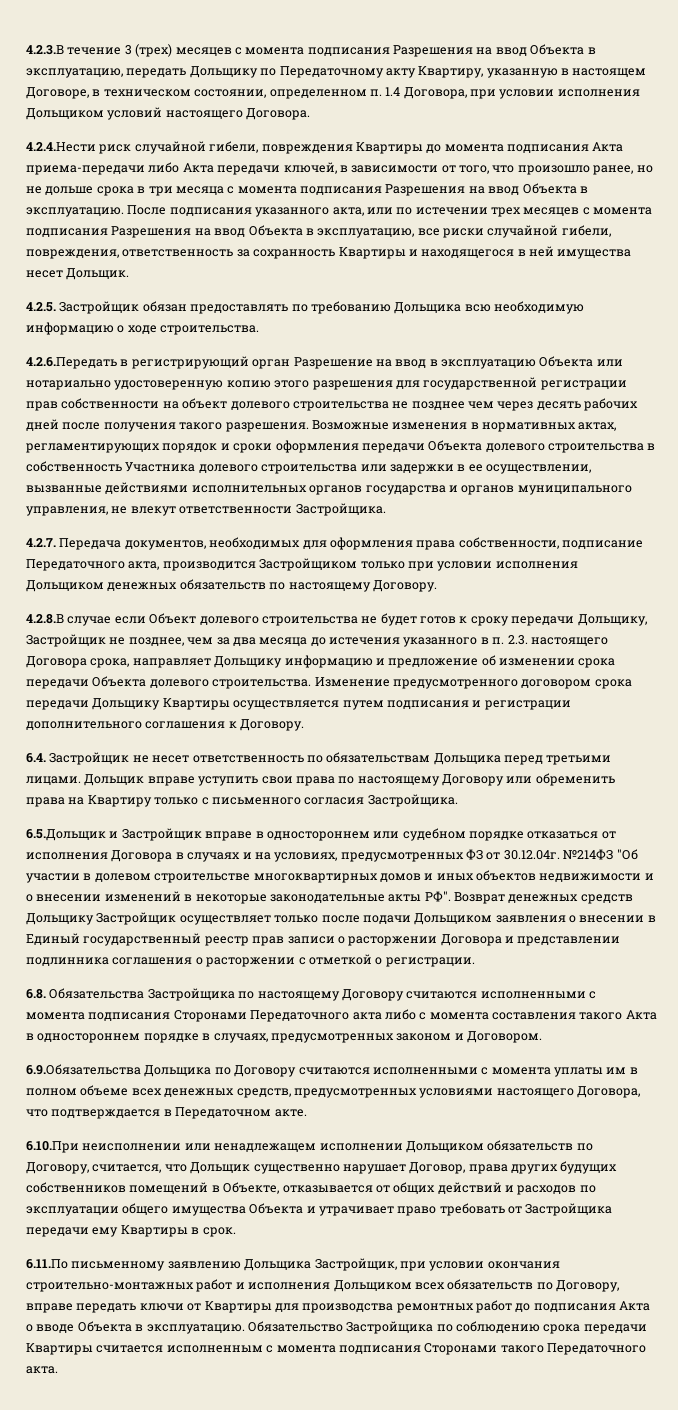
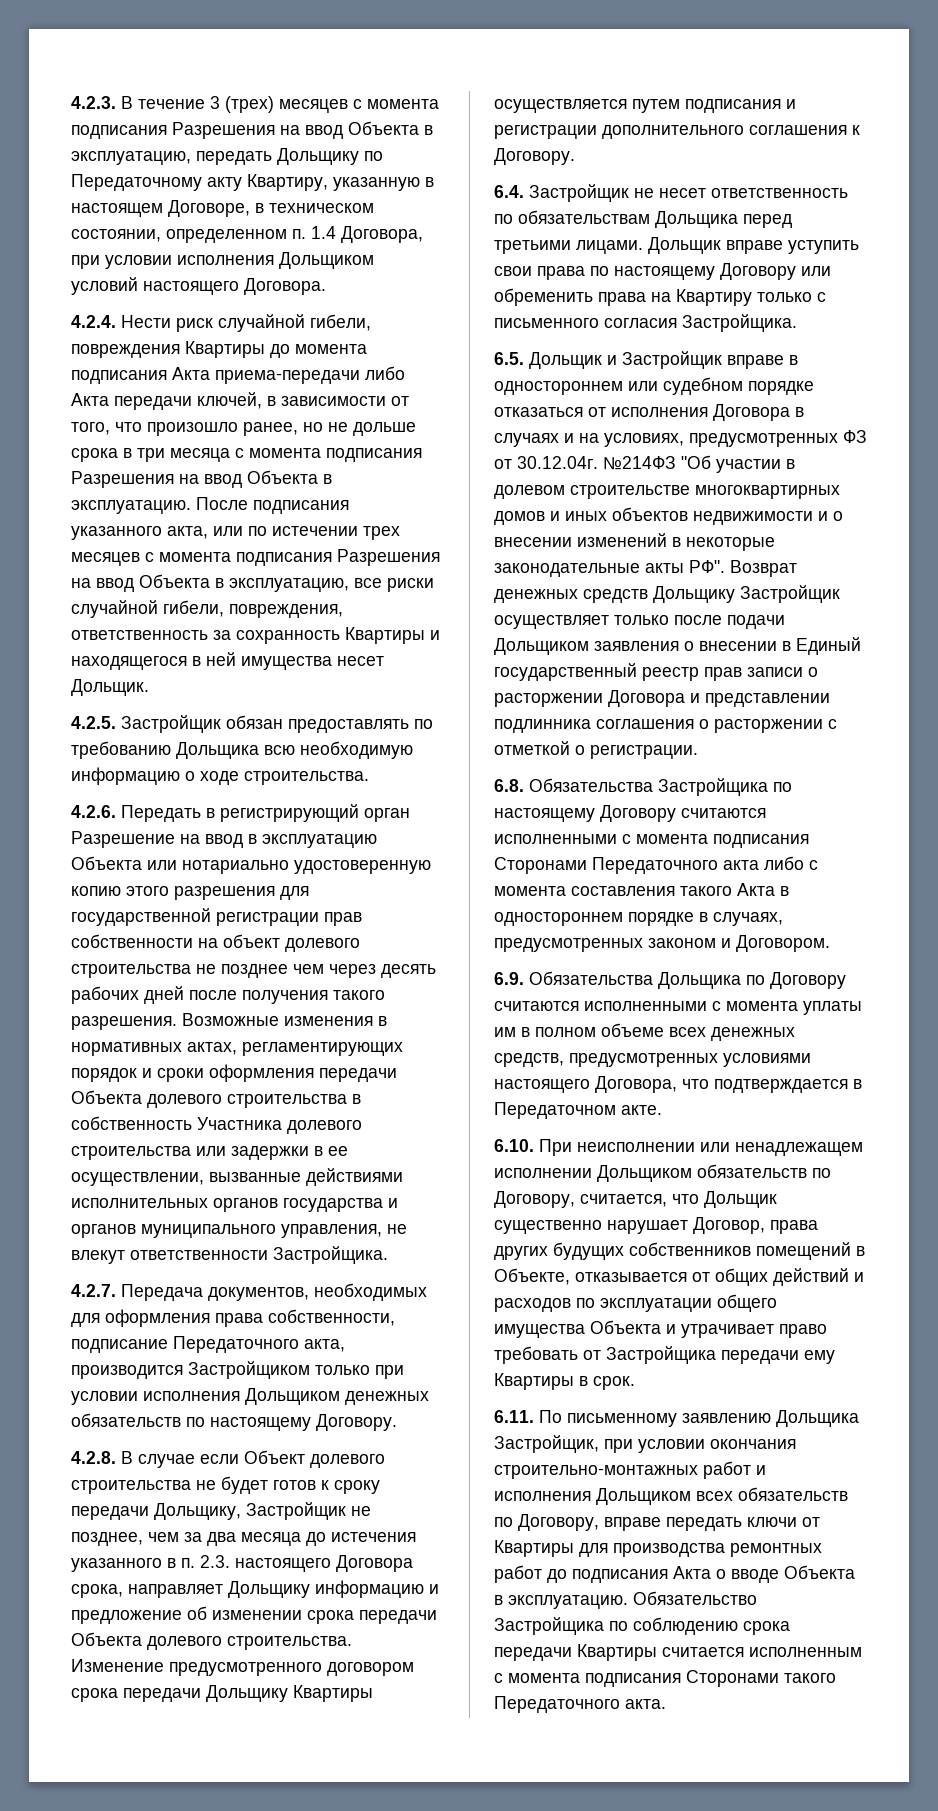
- 4.2.3.В течение 3 (трех) месяцев с момента подписания Разрешения на ввод Объекта в эксплуатацию, передать Дольщику по Передаточному акту Квартиру, указанную в настоящем Договоре, в техническом состоянии, определенном п. 1.4 Договора, при условии исполнения Дольщиком условий настоящего Договора.
+ 4.2.3. В течение 3 (трех) месяцев с момента подписания Разрешения на ввод Объекта в эксплуатацию, передать Дольщику по Передаточному акту Квартиру, указанную в настоящем Договоре, в техническом состоянии, определенном п. 1.4 Договора, при условии исполнения Дольщиком условий настоящего Договора.
- 4.2.4.Нести риск случайной гибели, повреждения Квартиры до момента подписания Акта приема-передачи либо Акта передачи ключей, в зависимости от того, что произошло ранее, но не дольше срока в три месяца с момента подписания Разрешения на ввод Объекта в эксплуатацию.
+ 4.2.4. Нести риск случайной гибели, повреждения Квартиры до момента подписания Акта приема-передачи либо Акта передачи ключей, в зависимости от того, что произошло ранее, но не дольше срока в три месяца с момента подписания Разрешения на ввод Объекта в эксплуатацию.
- 4.2.6.Передать в регистрирующий орган Разрешение на ввод в эксплуатацию Объекта или нотариально удостоверенную копию этого разрешения для государственной регистрации прав собственности на объект долевого строительства не позднее чем через десять рабочих дней после получения такого разрешения.
+ 4.2.6. Передать в регистрирующий орган Разрешение на ввод в эксплуатацию Объекта или нотариально удостоверенную копию этого разрешения для государственной регистрации прав собственности на объект долевого строительства не позднее чем через десять рабочих дней после получения такого разрешения.
- 4.2.8.В случае если Объект долевого строительства не будет готов к сроку передачи Дольщику, Застройщик не позднее, чем за два месяца до истечения указанного в п. 2.3. настоящего Договора срока, направляет Дольщику информацию и предложение об изменении срока передачи Объекта долевого строительства.
+ 4.2.8. В случае если Объект долевого строительства не будет готов к сроку передачи Дольщику, Застройщик не позднее, чем за два месяца до истечения указанного в п. 2.3. настоящего Договора срока, направляет Дольщику информацию и предложение об изменении срока передачи Объекта долевого строительства.
- 6.5.Дольщик и Застройщик вправе в одностороннем или судебном порядке отказаться от исполнения Договора в случаях и на условиях, предусмотренных ФЗ от 30.12.04г. №214ФЗ "Об участии в долевом строительстве многоквартирных домов и иных объектов недвижимости и о внесении изменений в некоторые законодательные акты РФ". Возврат денежных средств Дольщику Застройщик осуществляет только после подачи Дольщиком заявления о внесении в Единый государственный реестр прав записи о расторжении Договора и представлении подлинника соглашения о расторжении с отметкой о регистрации.
+ 6.5. Дольщик и Застройщик вправе в одностороннем или судебном порядке отказаться от исполнения Договора в случаях и на условиях, предусмотренных ФЗ от 30.12.04г. №214ФЗ "Об участии в долевом строительстве многоквартирных домов и иных объектов недвижимости и о внесении изменений в некоторые законодательные акты РФ". Возврат денежных средств Дольщику Застройщик осуществляет только после подачи Дольщиком заявления о внесении в Единый государственный реестр прав записи о расторжении Договора и представлении подлинника соглашения о расторжении с отметкой о регистрации.
- 6.9.Обязательства Дольщика по Договору считаются исполненными с момента уплаты им в полном объеме всех денежных средств, предусмотренных условиями настоящего Договора, что подтверждается в Передаточном акте.
+ 6.9. Обязательства Дольщика по Договору считаются исполненными с момента уплаты им в полном объеме всех денежных средств, предусмотренных условиями настоящего Договора, что подтверждается в Передаточном акте.
- 6.10.При неисполнении или ненадлежащем исполнении Дольщиком обязательств по Договору, считается, что Дольщик существенно нарушает Договор, права других будущих собственников помещений в Объекте, отказывается от общих действий и расходов по эксплуатации общего имущества Объекта и утрачивает право требовать от Застройщика передачи ему Квартиры в срок.
+ 6.10. При неисполнении или ненадлежащем исполнении Дольщиком обязательств по Договору, считается, что Дольщик существенно нарушает Договор, права других будущих собственников помещений в Объекте, отказывается от общих действий и расходов по эксплуатации общего имущества Объекта и утрачивает право требовать от Застройщика передачи ему Квартиры в срок.
- 6.11.По письменному заявлению Дольщика Застройщик, при условии окончания строительно-монтажных работ и исполнения Дольщиком всех обязательств по Договору, вправе передать ключи от Квартиры для производства ремонтных работ до подписания Акта о вводе Объекта в эксплуатацию.
+ 6.11. По письменному заявлению Дольщика Застройщик, при условии окончания строительно-монтажных работ и исполнения Дольщиком всех обязательств по Договору, вправе передать ключи от Квартиры для производства ремонтных работ до подписания Акта о вводе Объекта в эксплуатацию.

